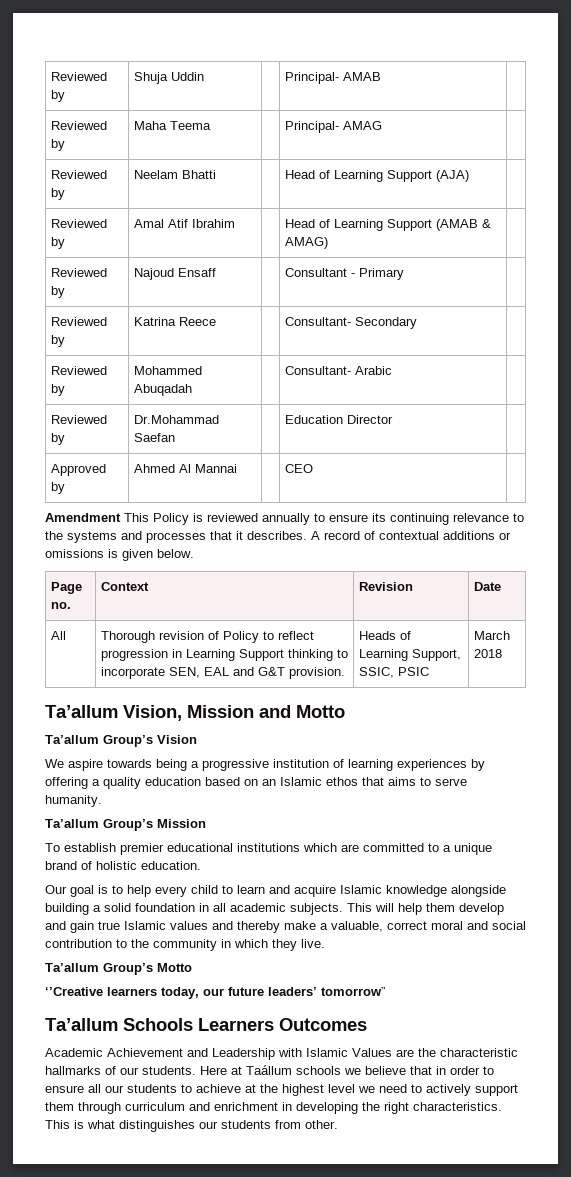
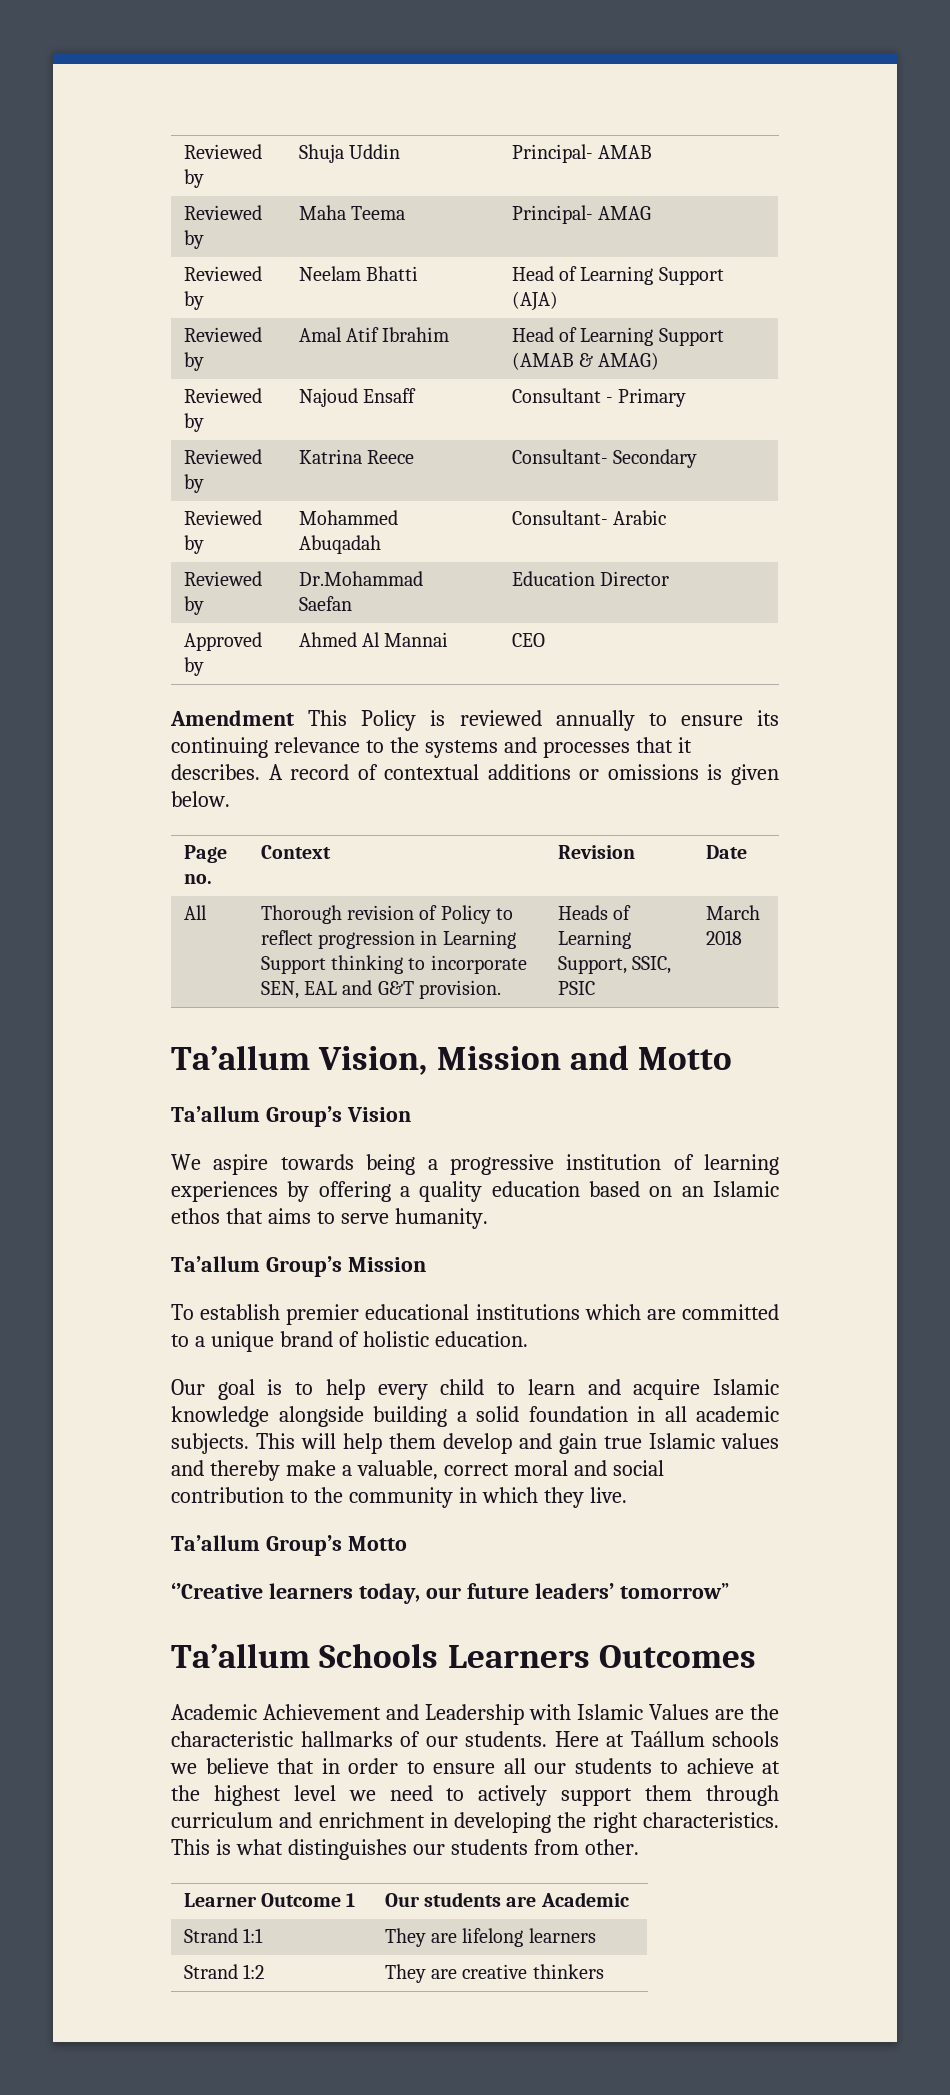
+ Learner Outcome 1 | Our students are Academic
+ Strand 1:1 | They are lifelong learners
+ Strand 1:2 | They are creative thinkers

